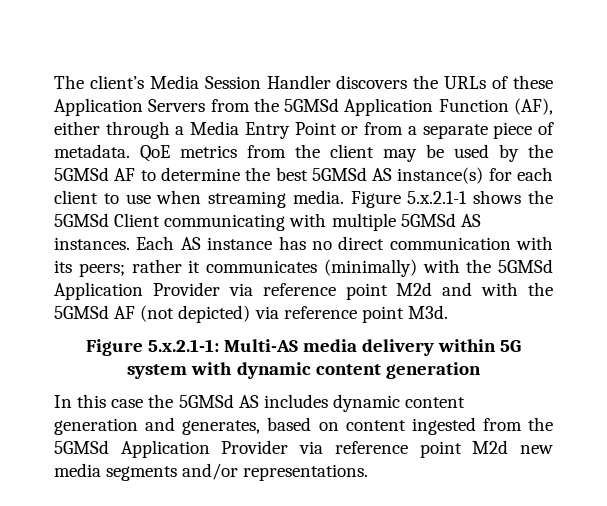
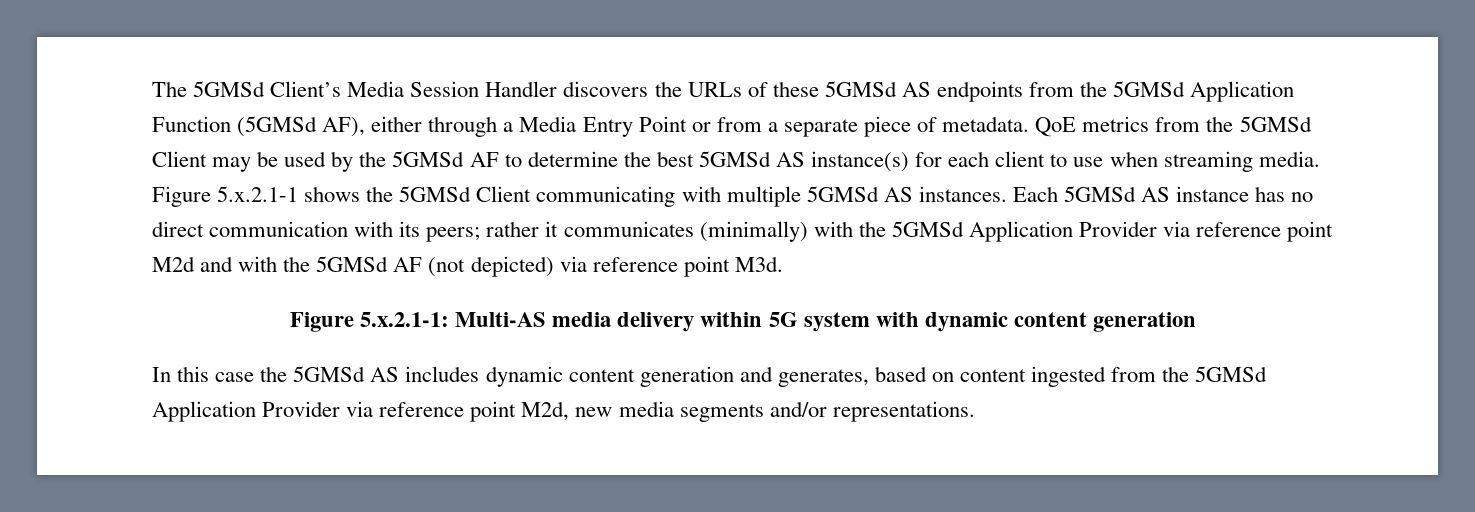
- The client’s Media Session Handler discovers the URLs of these Application Servers from the 5GMSd Application Function (AF), either through a Media Entry Point or from a separate piece of metadata.
+ The 5GMSd Client’s Media Session Handler discovers the URLs of these 5GMSd AS endpoints from the 5GMSd Application Function (5GMSd AF), either through a Media Entry Point or from a separate piece of metadata.
- QoE metrics from the client may be used by the 5GMSd AF to determine the best 5GMSd AS instance(s) for each client to use when streaming media.
+ QoE metrics from the 5GMSd Client may be used by the 5GMSd AF to determine the best 5GMSd AS instance(s) for each client to use when streaming media.
- Each AS instance has no direct communication with its peers; rather it communicates (minimally) with the 5GMSd Application Provider via reference point M2d and with the 5GMSd AF (not depicted) via reference point M3d.
+ Each 5GMSd AS instance has no direct communication with its peers; rather it communicates (minimally) with the 5GMSd Application Provider via reference point M2d and with the 5GMSd AF (not depicted) via reference point M3d.
- In this case the 5GMSd AS includes dynamic content generation and generates, based on content ingested from the 5GMSd Application Provider via reference point M2d new media segments and/or representations.
+ In this case the 5GMSd AS includes dynamic content generation and generates, based on content ingested from the 5GMSd Application Provider via reference point M2d, new media segments and/or representations.

